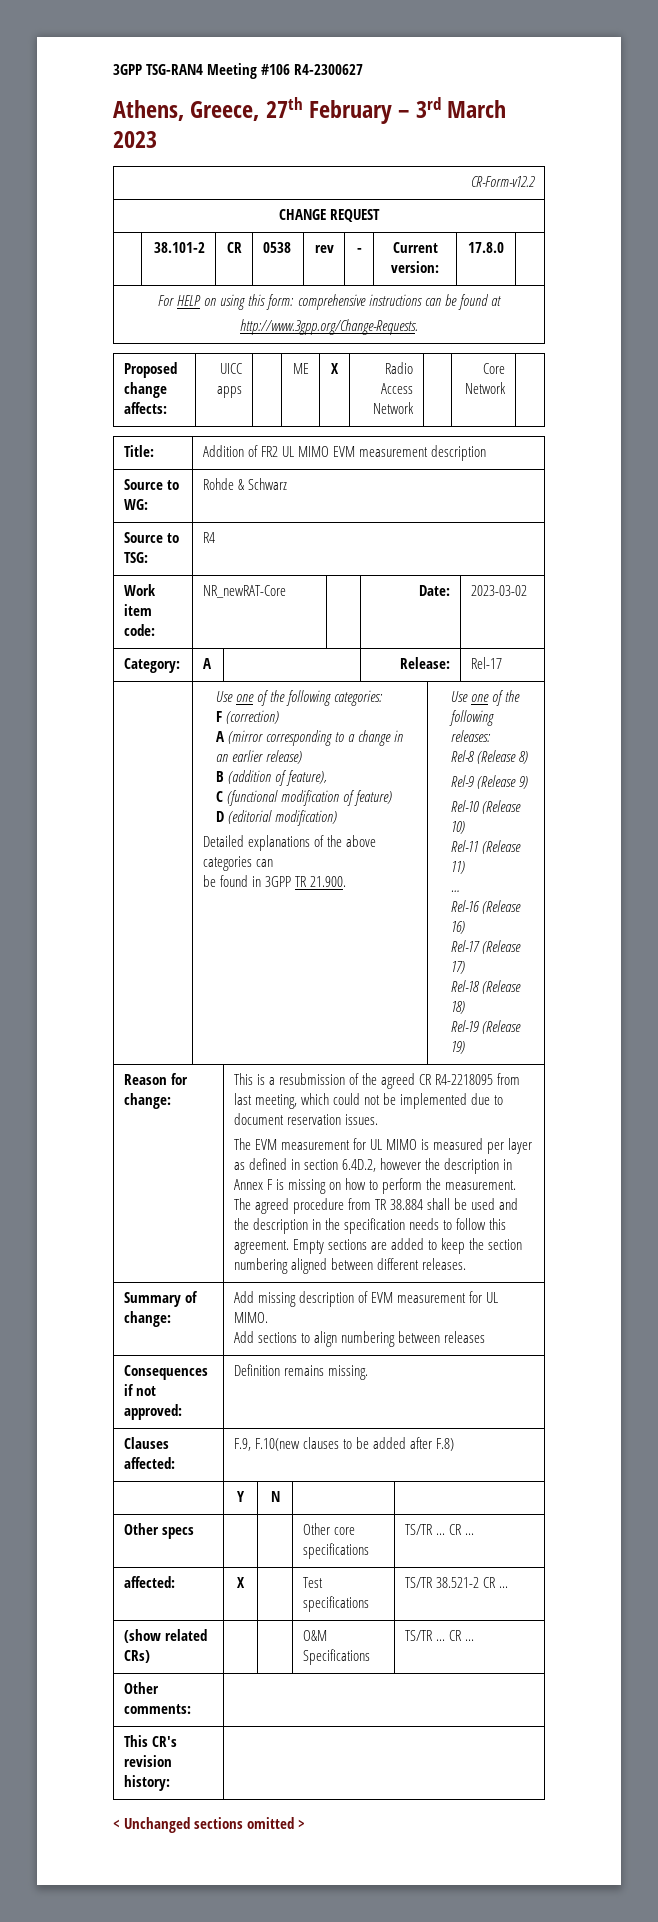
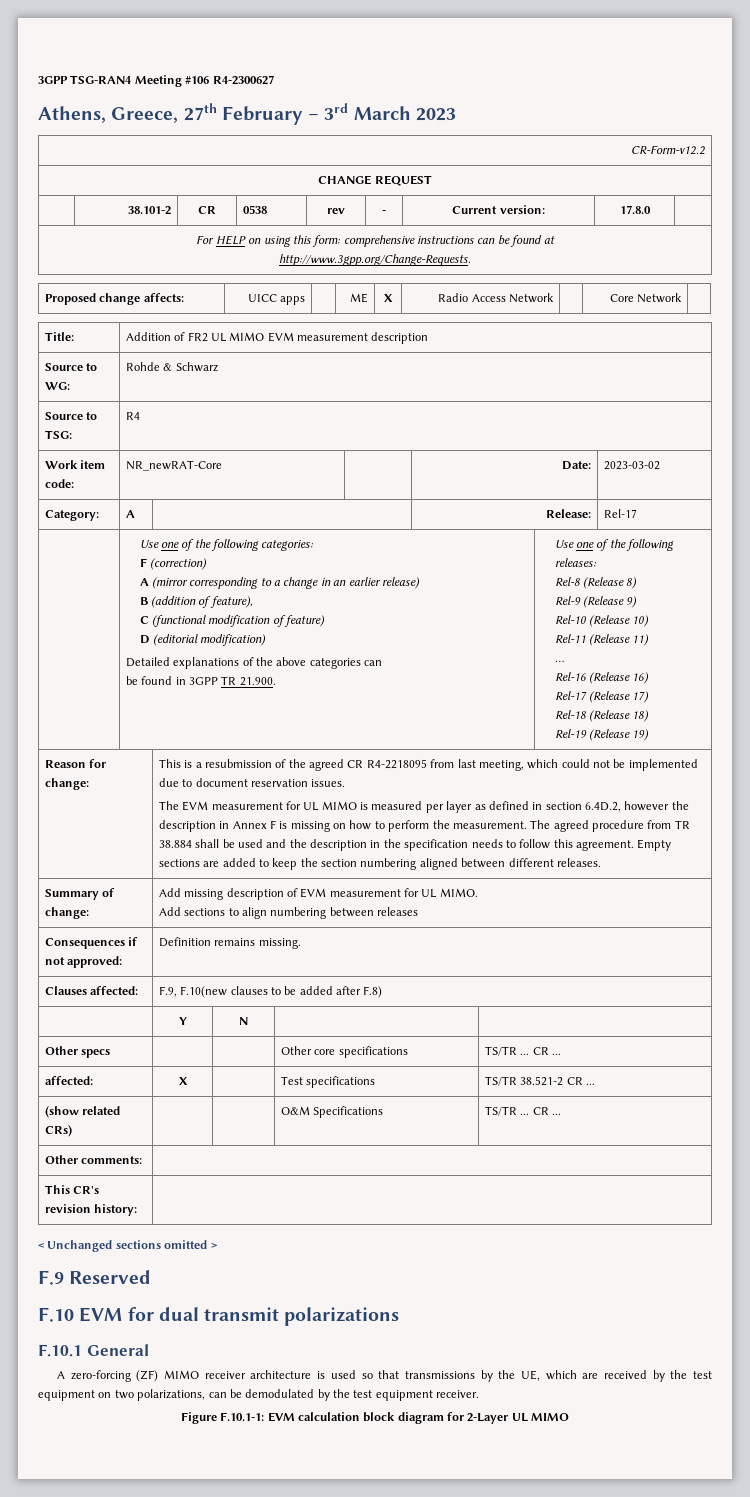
+ F.9 Reserved
+ F.10 EVM for dual transmit polarizations
+ F.10.1 General
+ A zero-forcing (ZF) MIMO receiver architecture is used so that transmissions by the UE, which are received by the test equipment on two polarizations, can be demodulated by the test equipment receiver.
+ Figure F.10.1-1: EVM calculation block diagram for 2-Layer UL MIMO

